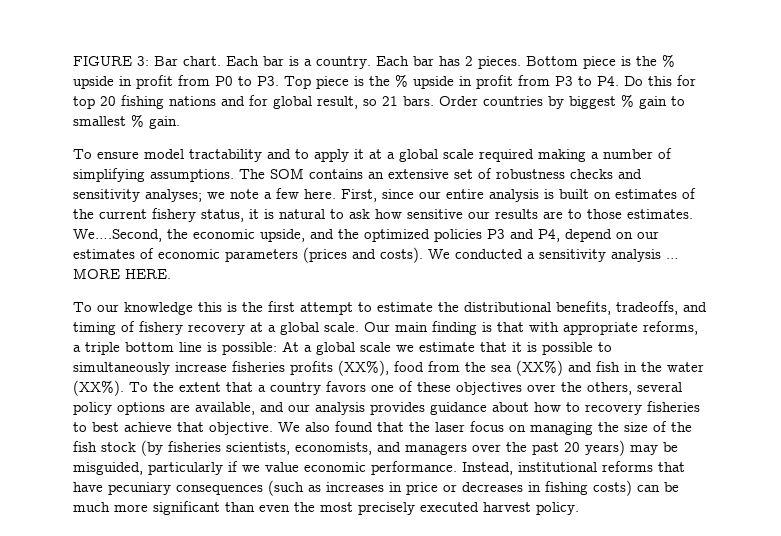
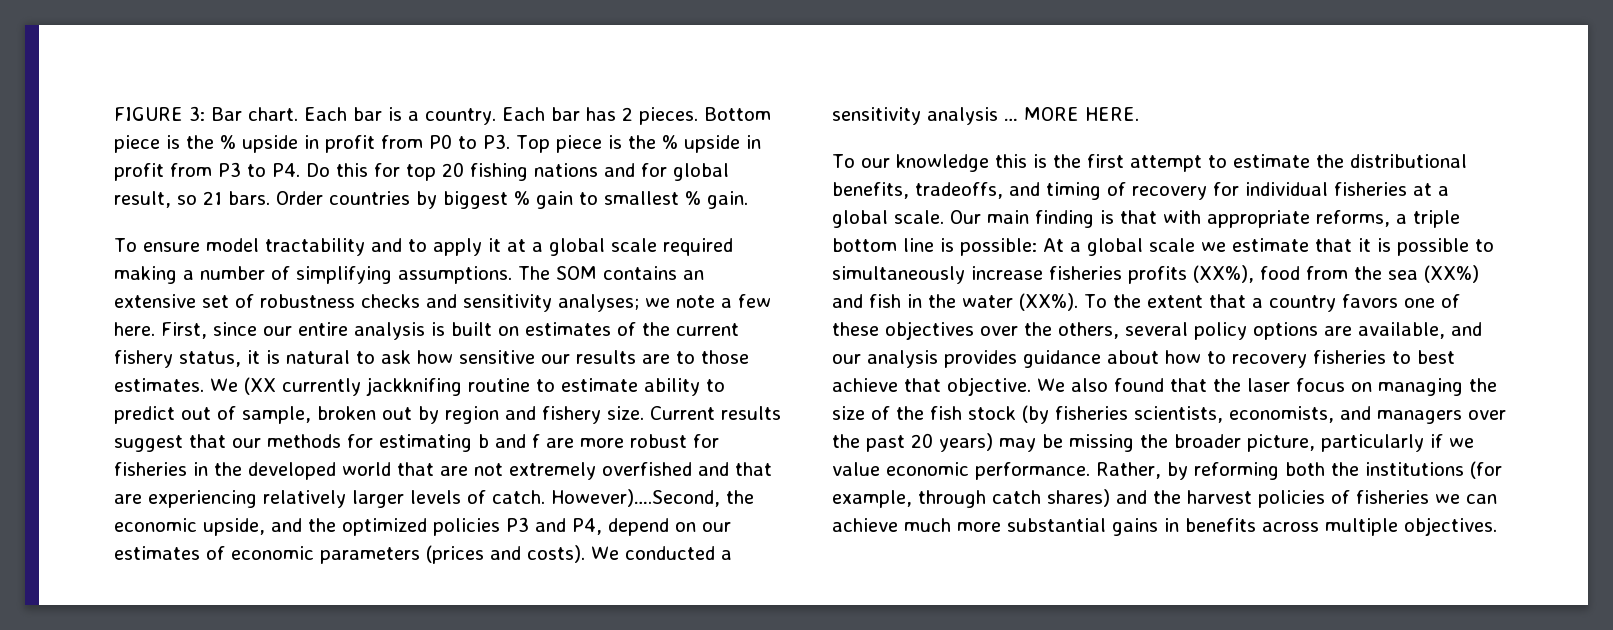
- We….Second, the economic upside, and the optimized policies P3 and P4, depend on our estimates of economic parameters (prices and costs).
+ We (XX currently jackknifing routine to estimate ability to predict out of sample, broken out by region and fishery size. Current results suggest that our methods for estimating b and f are more robust for fisheries in the developed world that are not extremely overfished and that are experiencing relatively larger levels of catch. However)….Second, the economic upside, and the optimized policies P3 and P4, depend on our estimates of economic parameters (prices and costs).
- To our knowledge this is the first attempt to estimate the distributional benefits, tradeoffs, and timing of fishery recovery at a global scale.
+ To our knowledge this is the first attempt to estimate the distributional benefits, tradeoffs, and timing of recovery for individual fisheries at a global scale.
- We also found that the laser focus on managing the size of the fish stock (by fisheries scientists, economists, and managers over the past 20 years) may be misguided, particularly if we value economic performance.
+ We also found that the laser focus on managing the size of the fish stock (by fisheries scientists, economists, and managers over the past 20 years) may be missing the broader picture, particularly if we value economic performance.
- Instead, institutional reforms that have pecuniary consequences (such as increases in price or decreases in fishing costs) can be much more significant than even the most precisely executed harvest policy.
+ Rather, by reforming both the institutions (for example, through catch shares) and the harvest policies of fisheries we can achieve much more substantial gains in benefits across multiple objectives.

